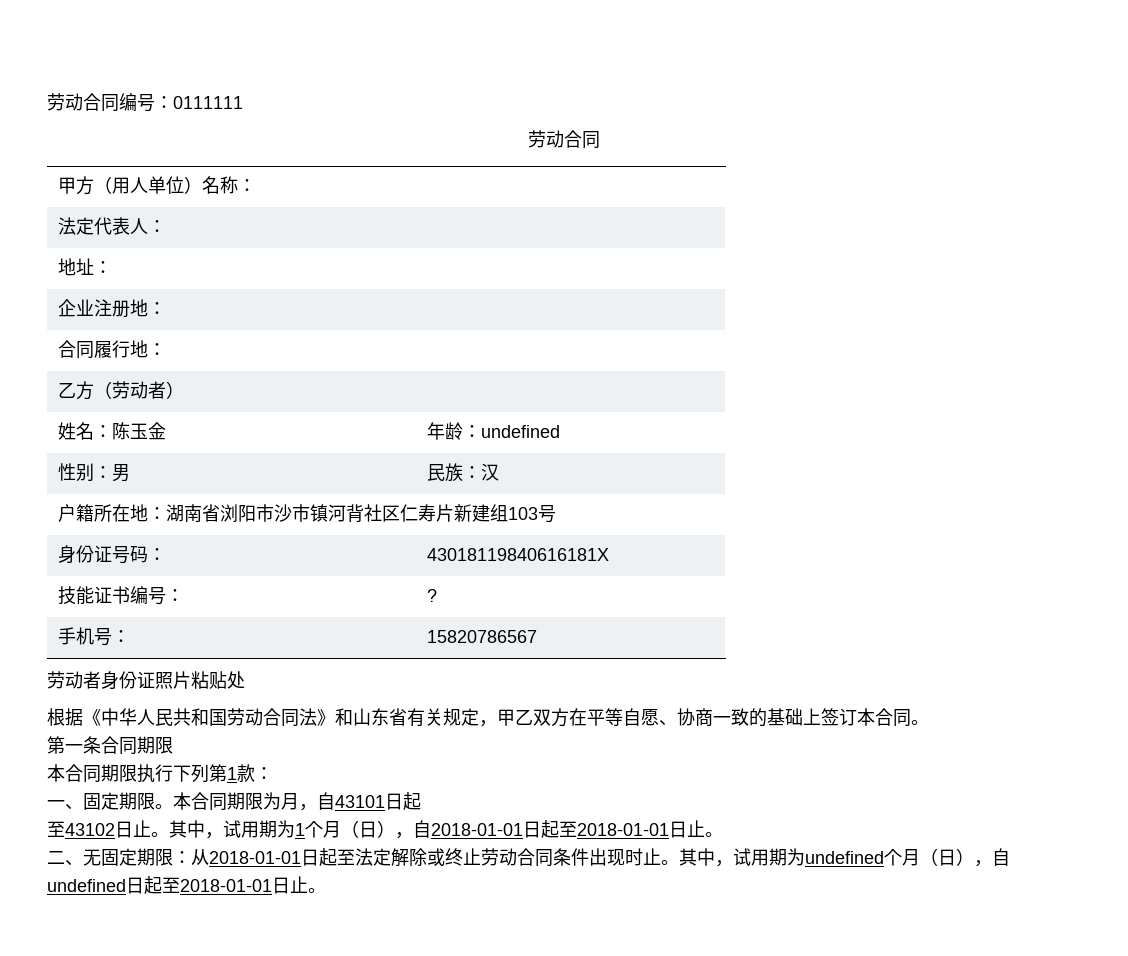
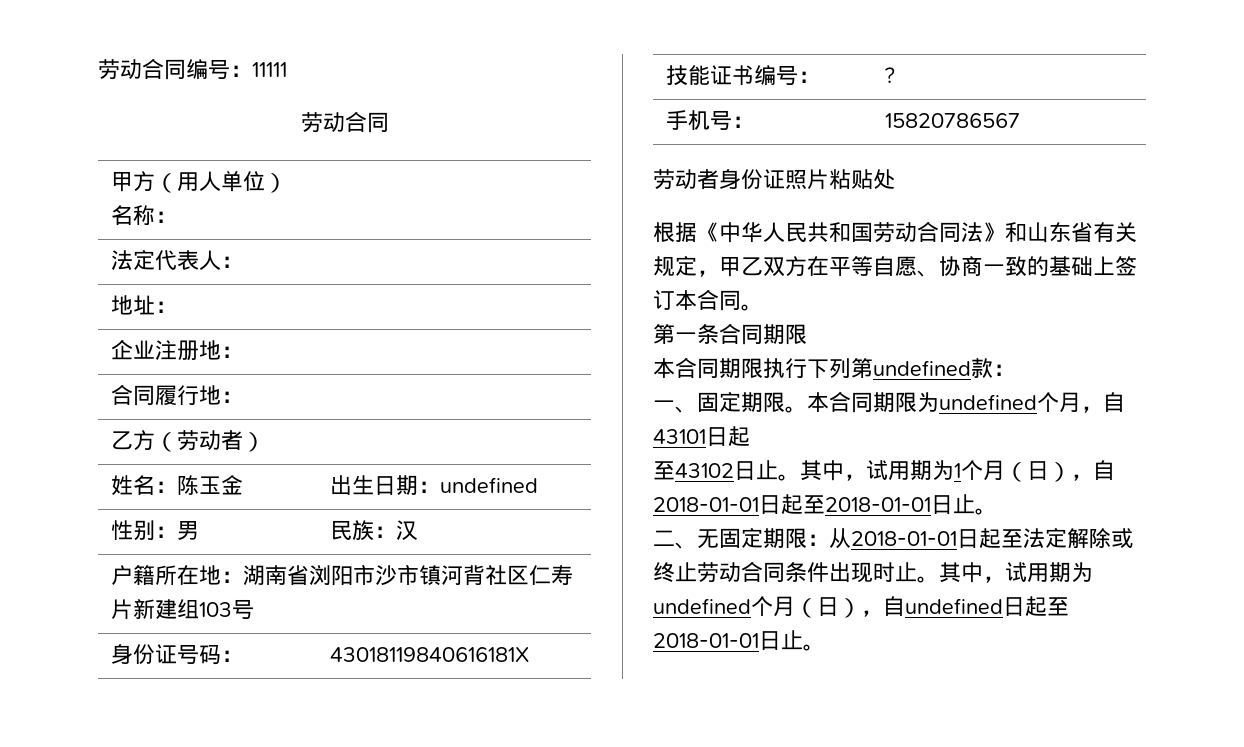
- 劳动合同编号：0111111
+ 劳动合同编号：11111
- 姓名：陈玉金 | 年龄：undefined
+ 姓名：陈玉金 | 出生日期：undefined
- 本合同期限执行下列第1款：
+ 本合同期限执行下列第undefined款：
- 本合同期限为月，自43101日起
+ 本合同期限为undefined个月，自43101日起

